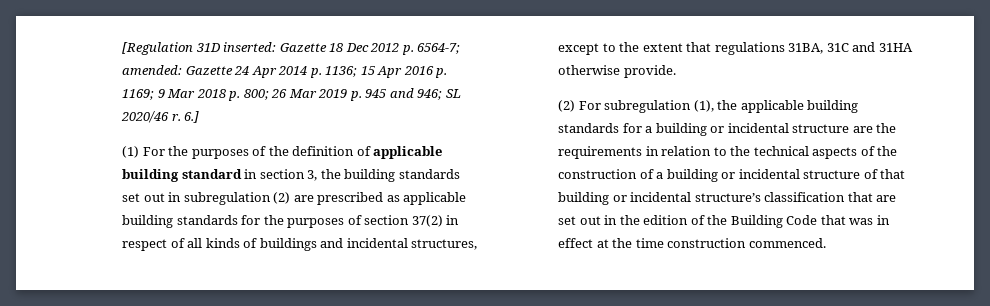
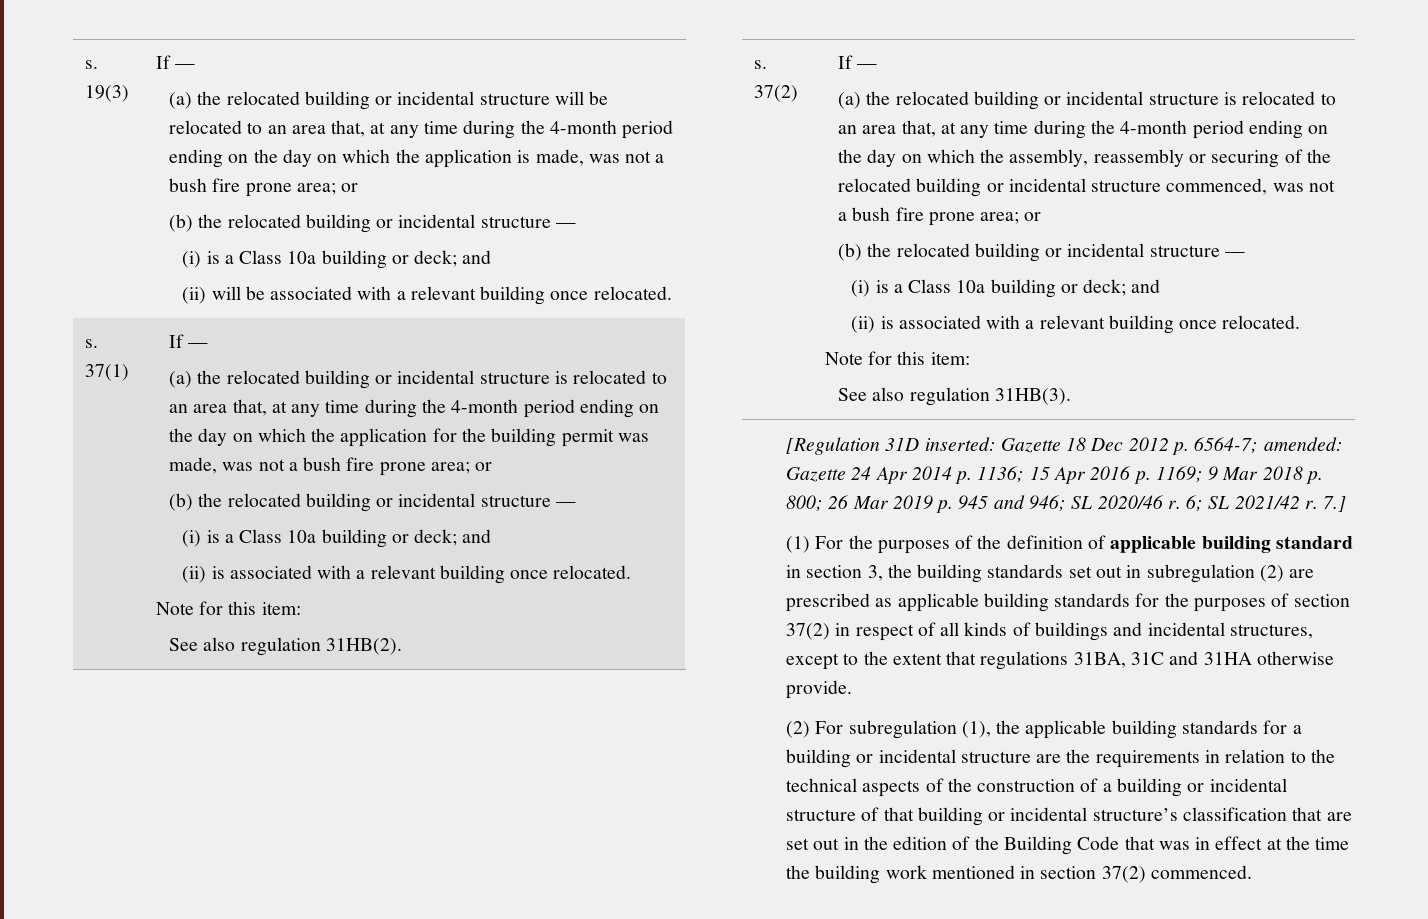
+ s. 19(3) | If —
+ (a) the relocated building or incidental structure will be relocated to an area that, at any time during the 4-month period ending on the day on which the application is made, was not a bush fire prone area; or
+ (b) the relocated building or incidental structure —
+ (i) is a Class 10a building or deck; and
+ (ii) will be associated with a relevant building once relocated.
+ s. 37(1) | If —
+ (a) the relocated building or incidental structure is relocated to an area that, at any time during the 4-month period ending on the day on which the application for the building permit was made, was not a bush fire prone area; or
+ (b) the relocated building or incidental structure —
+ (i) is a Class 10a building or deck; and
+ (ii) is associated with a relevant building once relocated.
+ Note for this item:
+ See also regulation 31HB(2).
+ s. 37(2) | If —
+ (a) the relocated building or incidental structure is relocated to an area that, at any time during the 4-month period ending on the day on which the assembly, reassembly or securing of the relocated building or incidental structure commenced, was not a bush fire prone area; or
+ (b) the relocated building or incidental structure —
+ (i) is a Class 10a building or deck; and
+ (ii) is associated with a relevant building once relocated.
+ Note for this item:
+ See also regulation 31HB(3).
- 6.]
+ 6; SL 2021/42 r. 7.]
- (2) For subregulation (1), the applicable building standards for a building or incidental structure are the requirements in relation to the technical aspects of the construction of a building or incidental structure of that building or incidental structure’s classification that are set out in the edition of the Building Code that was in effect at the time construction commenced.
+ (2) For subregulation (1), the applicable building standards for a building or incidental structure are the requirements in relation to the technical aspects of the construction of a building or incidental structure of that building or incidental structure’s classification that are set out in the edition of the Building Code that was in effect at the time the building work mentioned in section 37(2) commenced.

